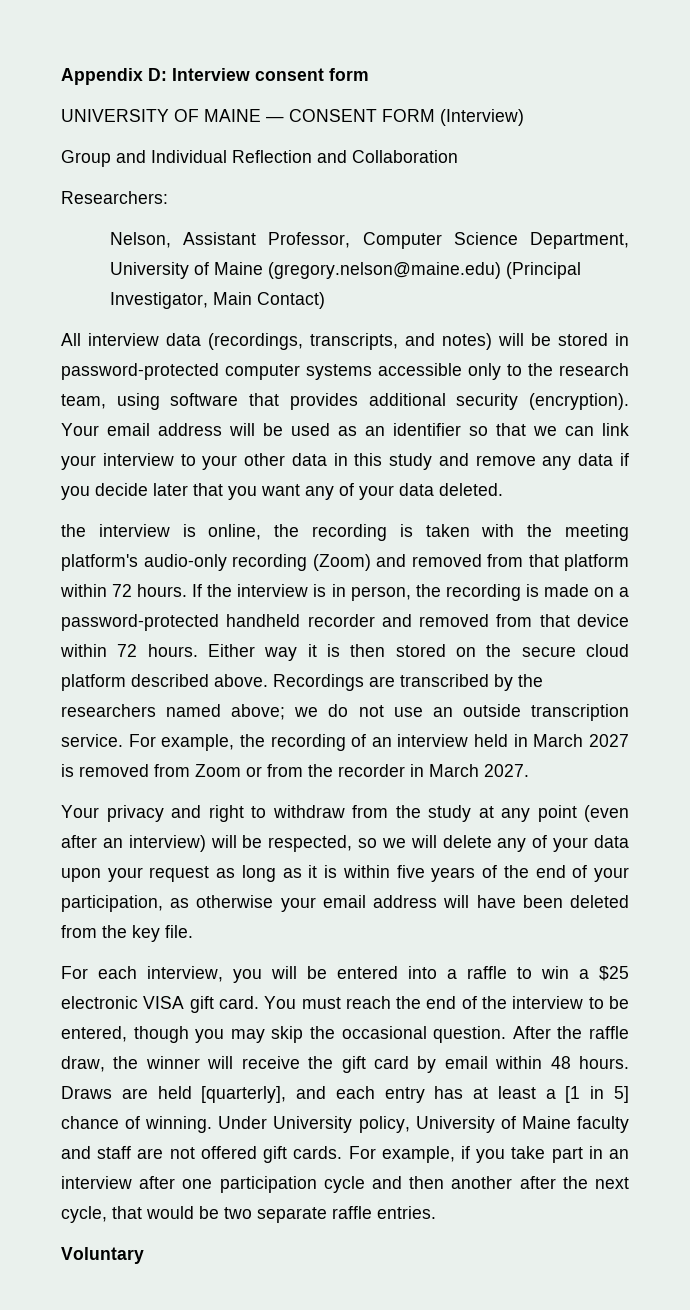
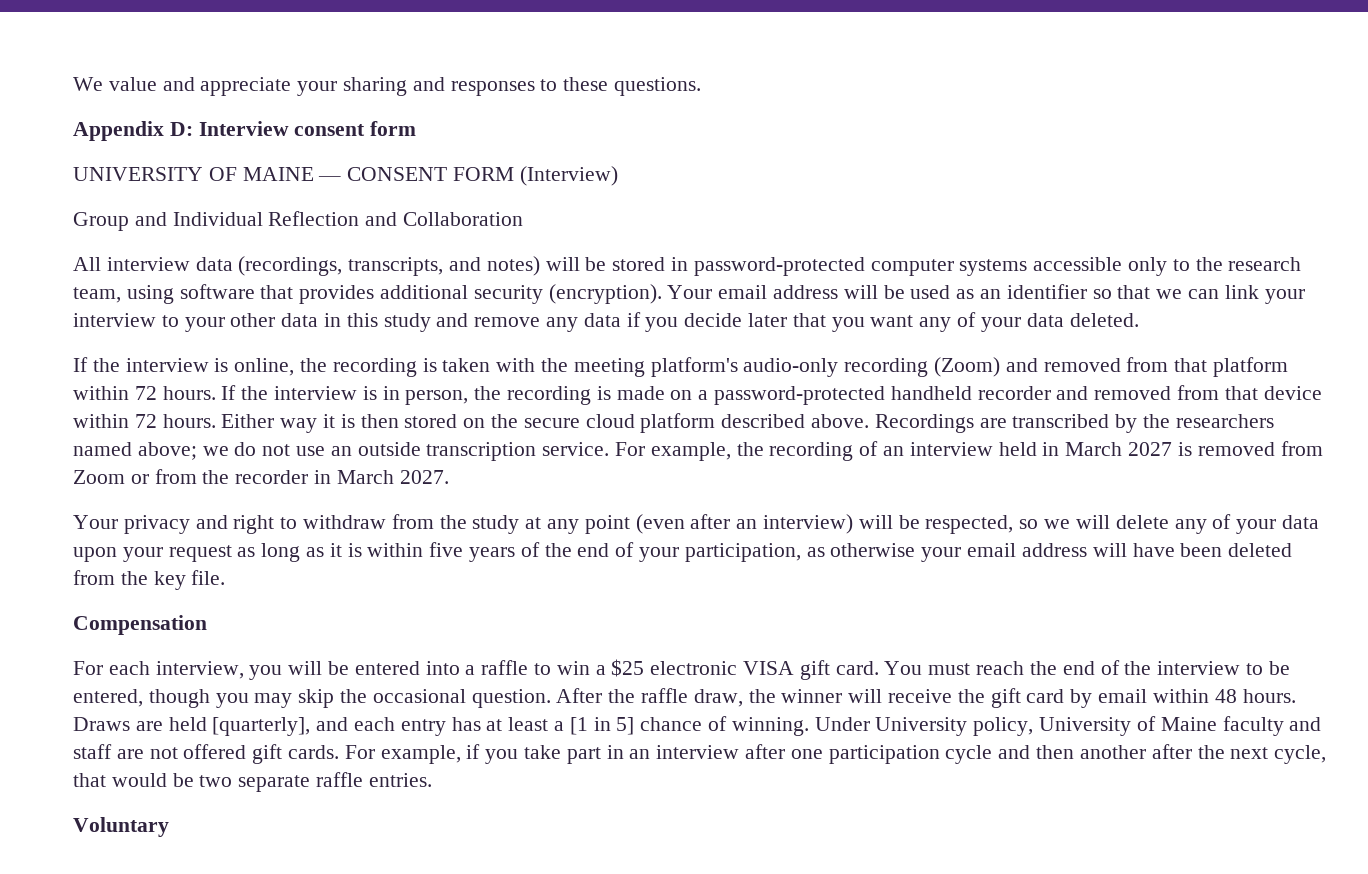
+ We value and appreciate your sharing and responses to these questions.
- Researchers:
- Nelson, Assistant Professor, Computer Science Department, University of Maine (gregory.nelson@maine.edu) (Principal Investigator, Main Contact)
- the interview is online, the recording is taken with the meeting platform's audio-only recording (Zoom) and removed from that platform within 72 hours.
+ If the interview is online, the recording is taken with the meeting platform's audio-only recording (Zoom) and removed from that platform within 72 hours.
+ Compensation

